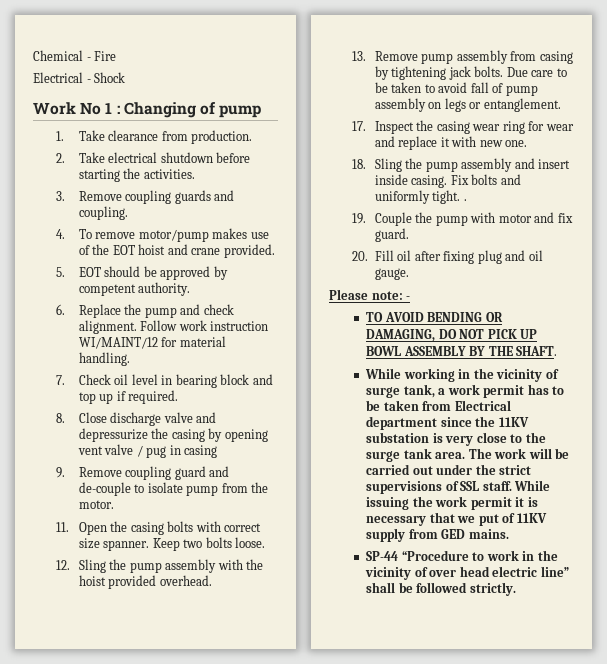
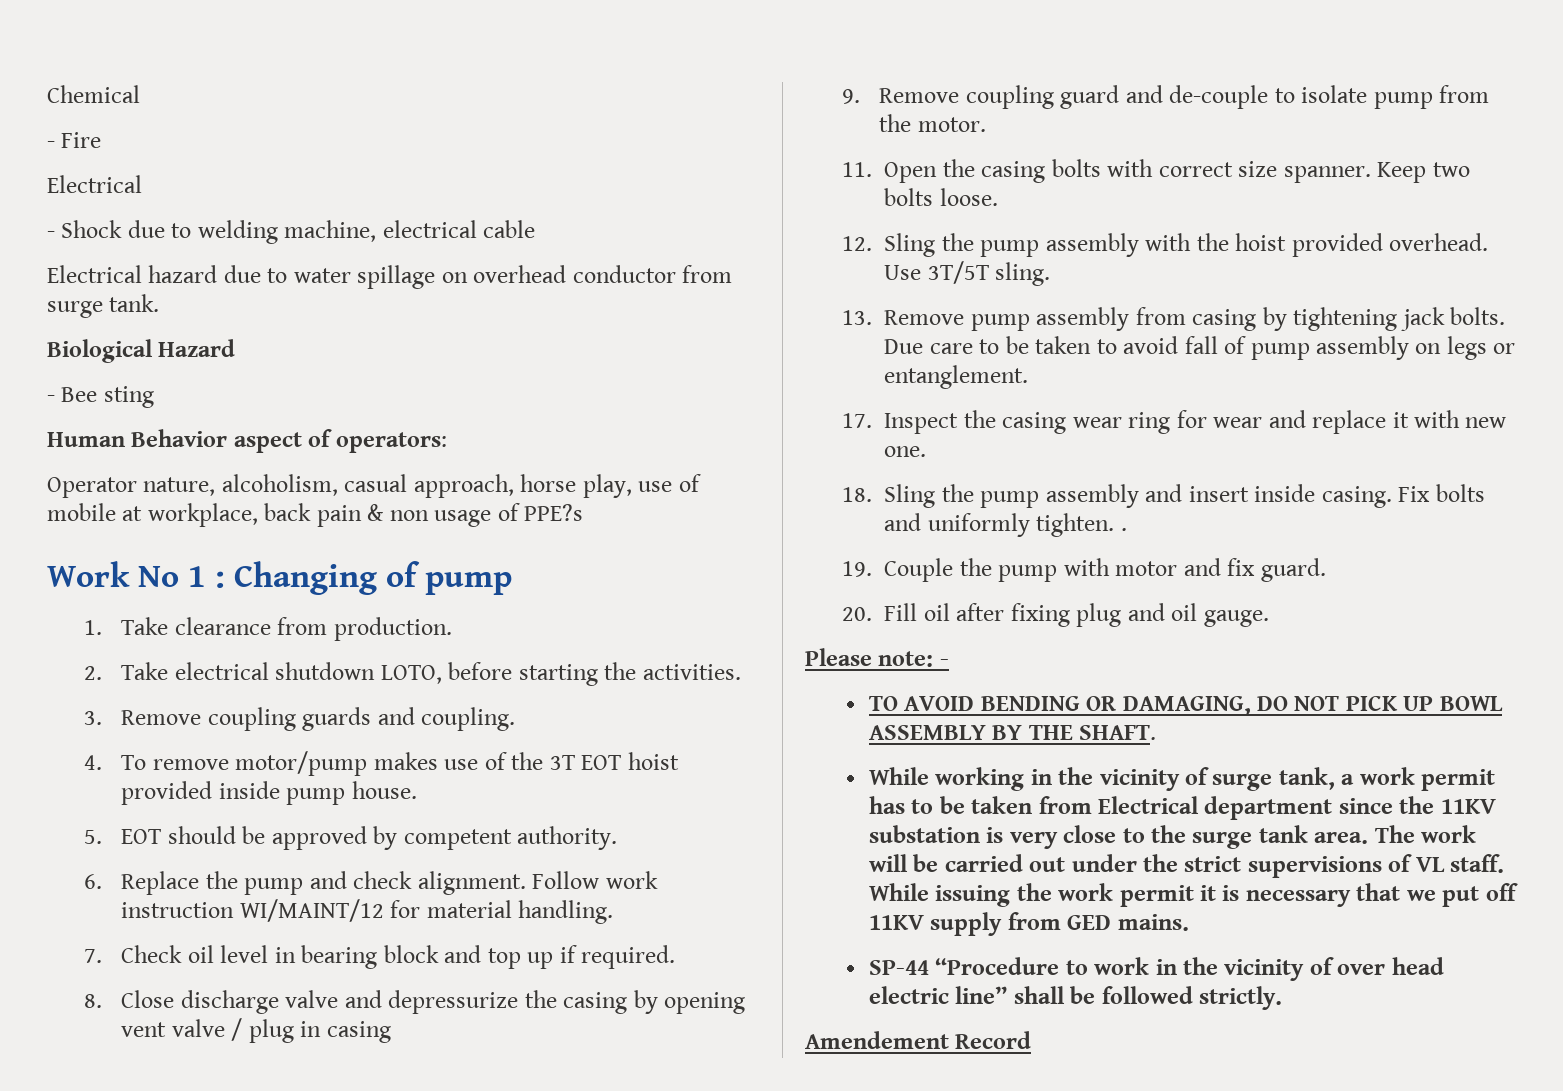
- Chemical - Fire
- Electrical - Shock
+ Chemical
+ - Fire
+ Electrical
+ - Shock due to welding machine, electrical cable
+ Electrical hazard due to water spillage on overhead conductor from surge tank.
+ Biological Hazard
+ - Bee sting
+ Human Behavior aspect of operators:
+ Operator nature, alcoholism, casual approach, horse play, use of mobile at workplace, back pain & non usage of PPE?s
- 2. Take electrical shutdown before starting the activities.
+ 2. Take electrical shutdown LOTO, before starting the activities.
- 4. To remove motor/pump makes use of the EOT hoist and crane provided.
+ 4. To remove motor/pump makes use of the 3T EOT hoist provided inside pump house.
- 8. Close discharge valve and depressurize the casing by opening vent valve / pug in casing
+ 8. Close discharge valve and depressurize the casing by opening vent valve / plug in casing
+ Use 3T/5T sling.
- Fix bolts and uniformly tight. .
+ Fix bolts and uniformly tighten. .
- The work will be carried out under the strict supervisions of SSL staff.
+ The work will be carried out under the strict supervisions of VL staff.
- While issuing the work permit it is necessary that we put of 11KV supply from GED mains.
+ While issuing the work permit it is necessary that we put off 11KV supply from GED mains.
+ Amendement Record

